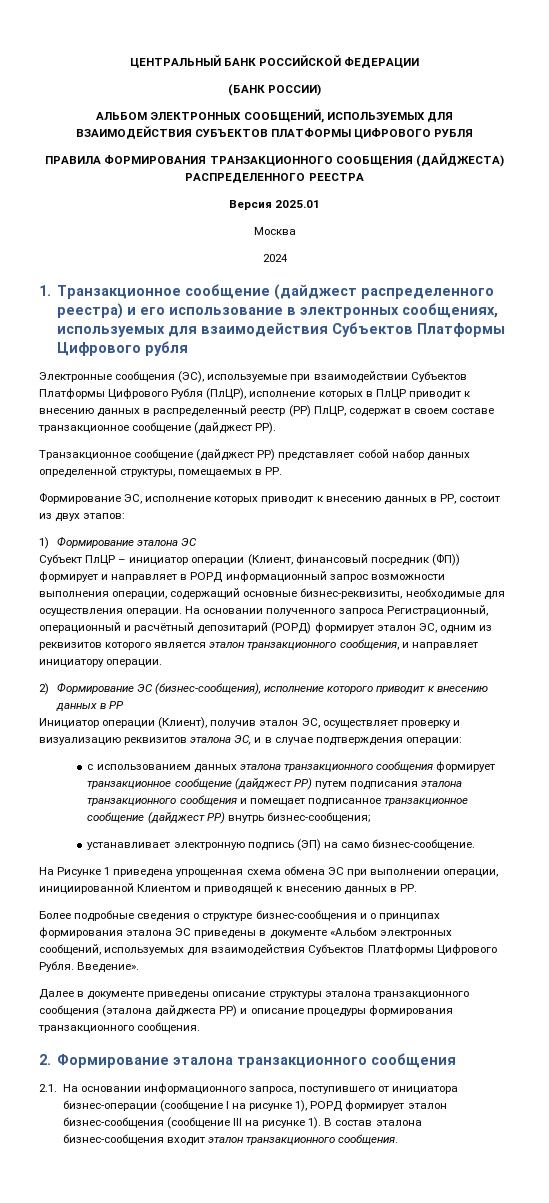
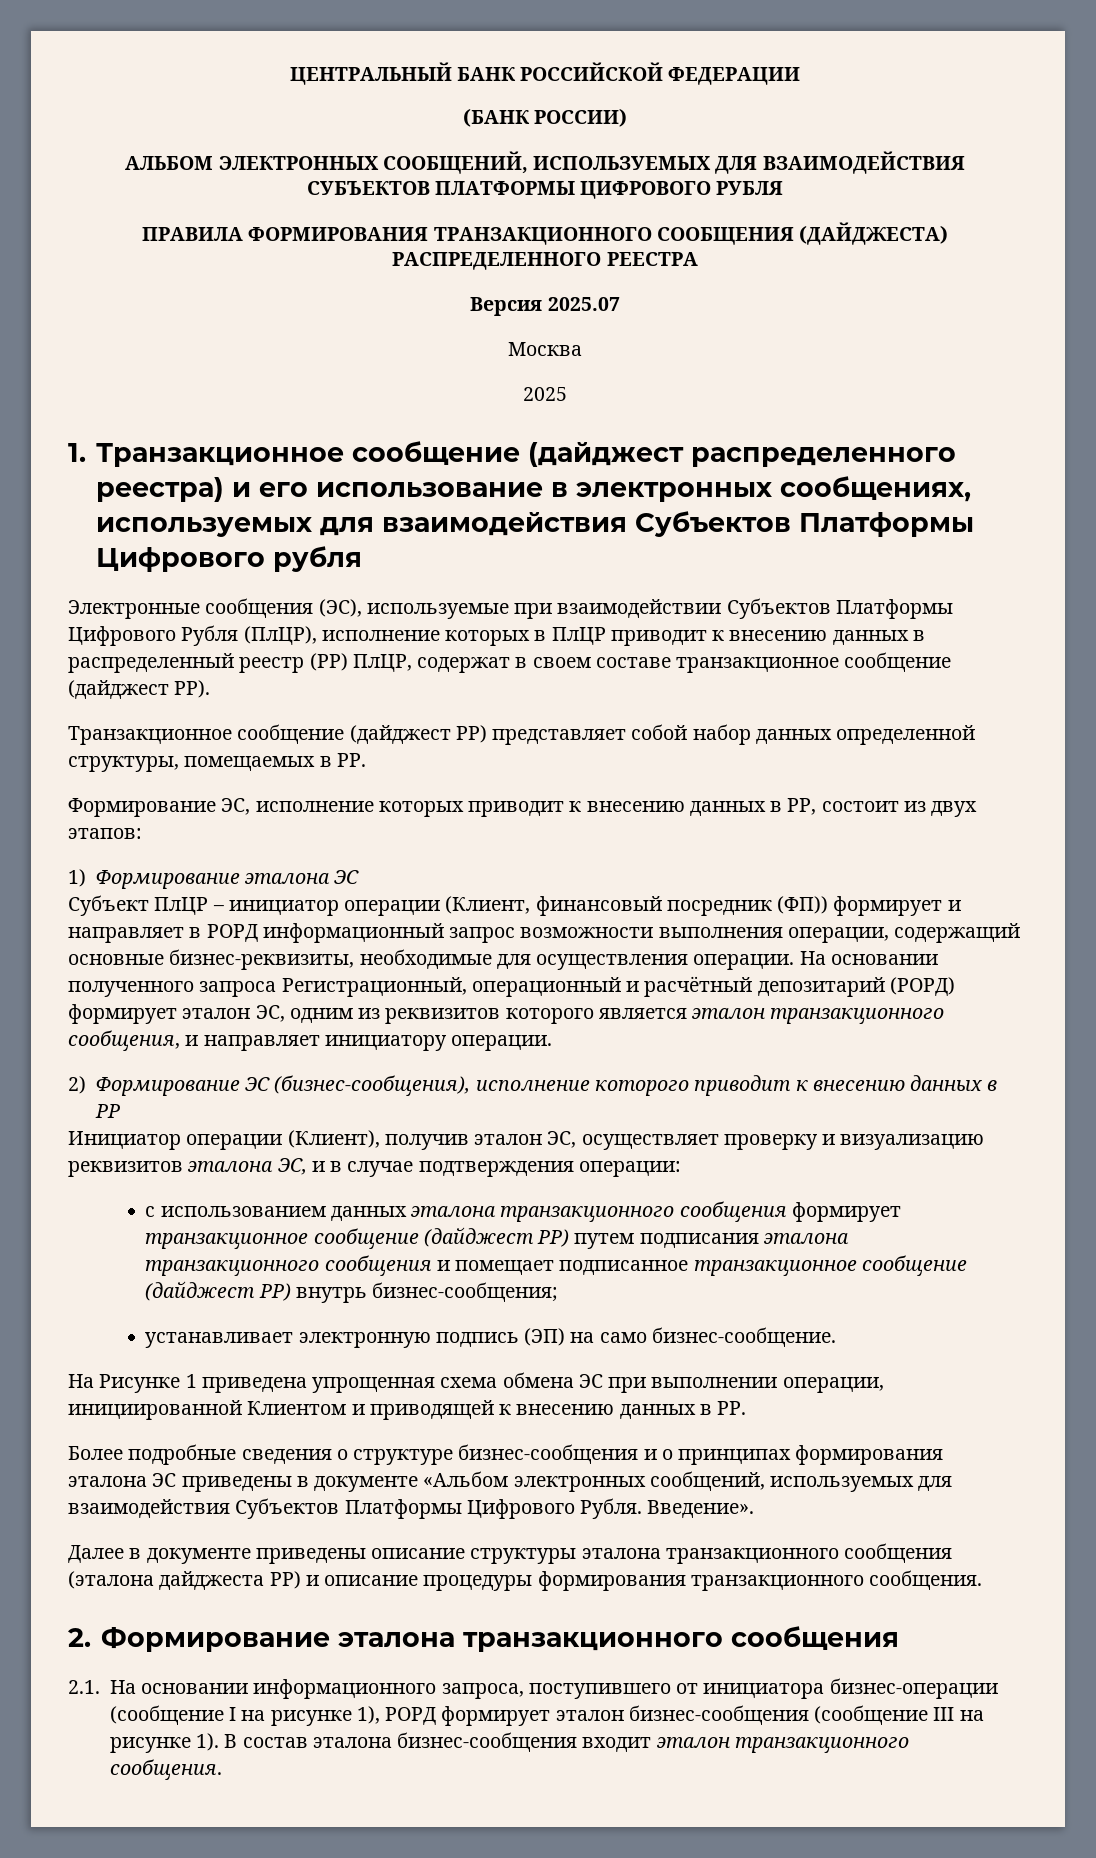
- Версия 2025.01
+ Версия 2025.07
- 2024
+ 2025

